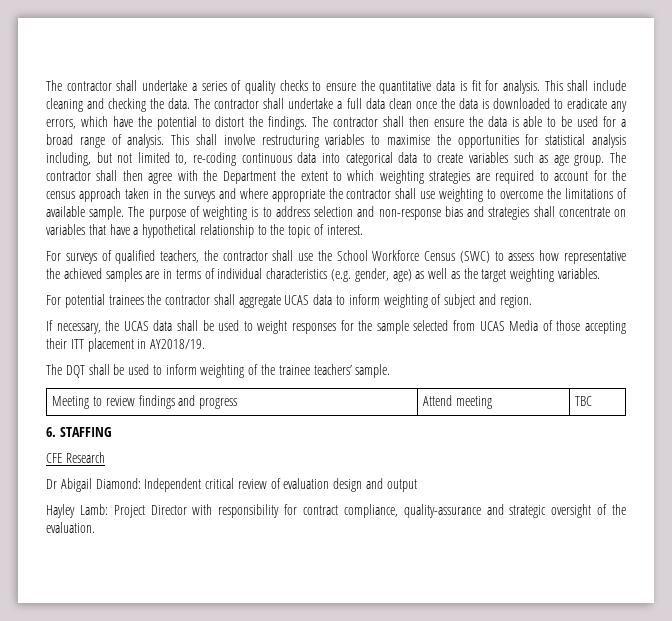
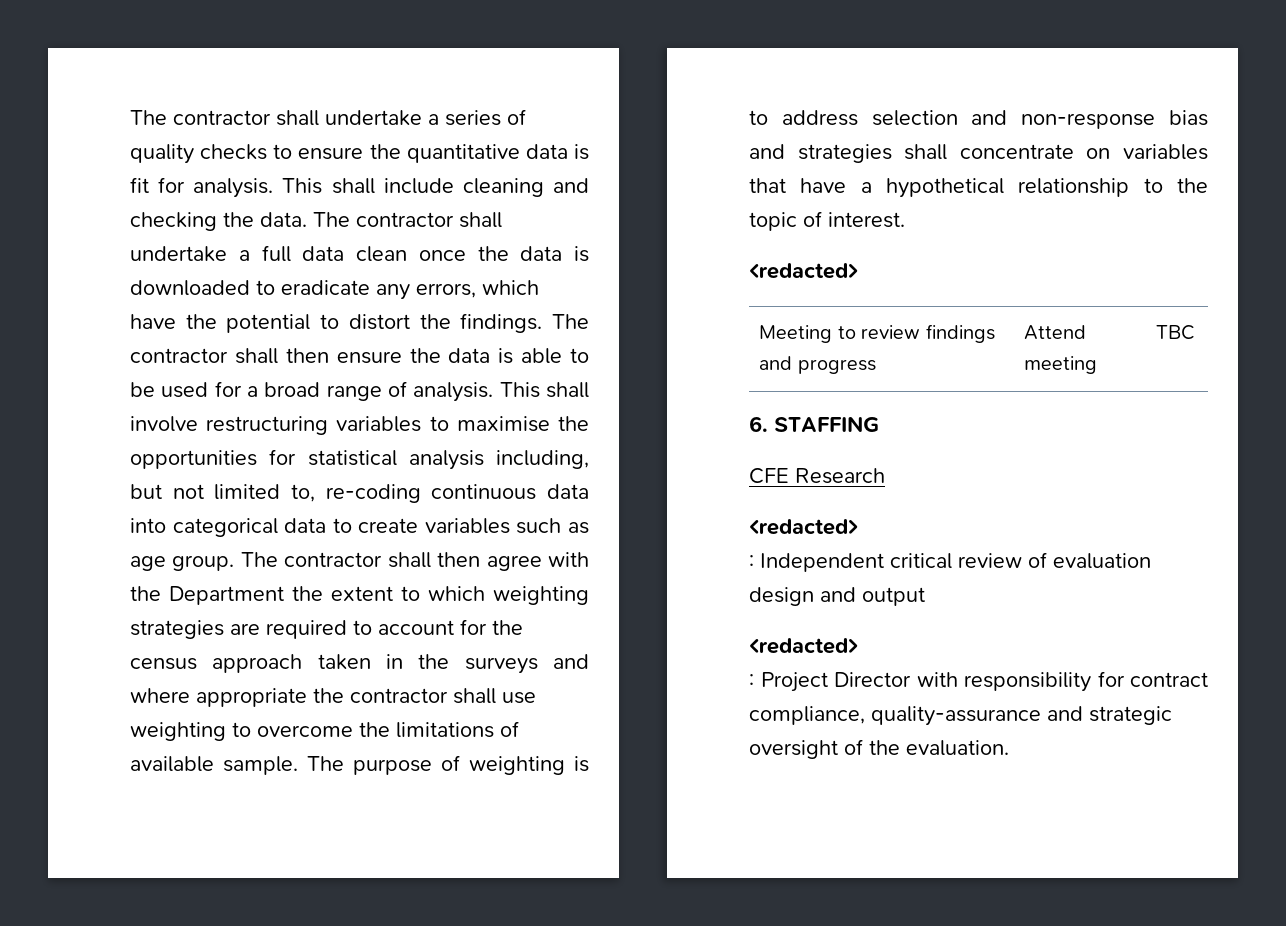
  The purpose of weighting is to address selection and non-response bias and strategies shall concentrate on variables that have a hypothetical relationship to the topic of interest.
- For surveys of qualified teachers, the contractor shall use the School Workforce Census (SWC) to assess how representative the achieved samples are in terms of individual characteristics (e.g. gender, age) as well as the target weighting variables.
- For potential trainees the contractor shall aggregate UCAS data to inform weighting of subject and region.
- If necessary, the UCAS data shall be used to weight responses for the sample selected from UCAS Media of those accepting their ITT placement in AY2018/19.
- The DQT shall be used to inform weighting of the trainee teachers’ sample.
+ <redacted>
  CFE Research
- Dr Abigail Diamond: Independent critical review of evaluation design and output
- Hayley Lamb: Project Director with responsibility for contract compliance, quality-assurance and strategic oversight of the evaluation.
+ <redacted>
+ : Independent critical review of evaluation design and output
+ <redacted>
+ : Project Director with responsibility for contract compliance, quality-assurance and strategic oversight of the evaluation.

